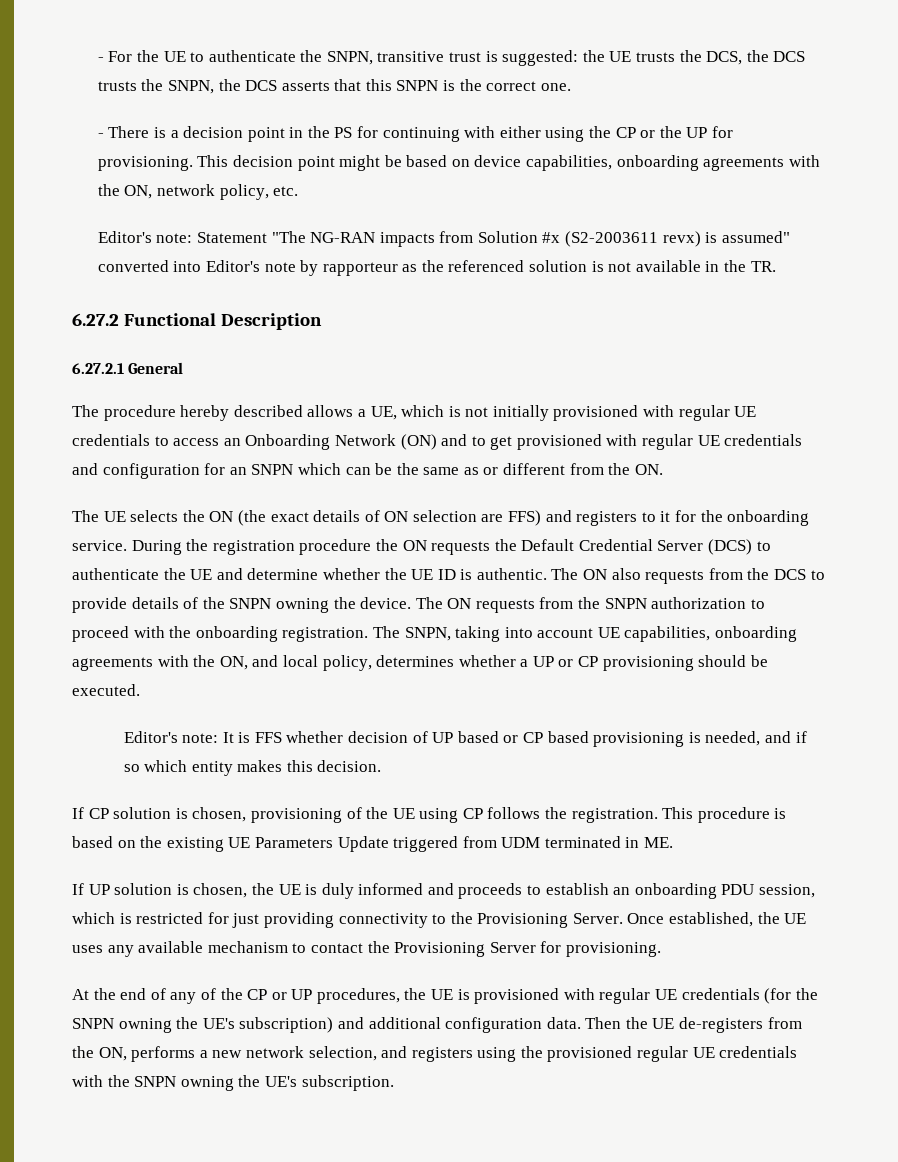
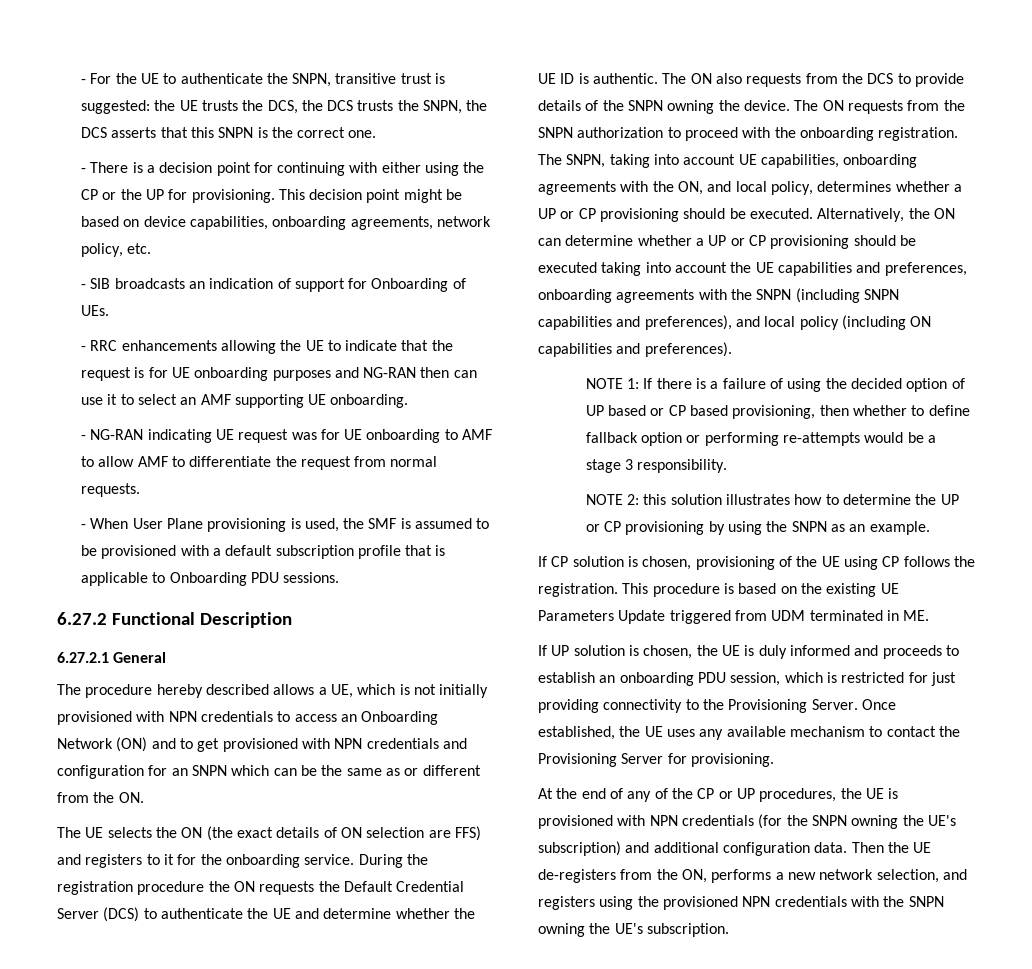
- - There is a decision point in the PS for continuing with either using the CP or the UP for provisioning.
+ - There is a decision point for continuing with either using the CP or the UP for provisioning.
- This decision point might be based on device capabilities, onboarding agreements with the ON, network policy, etc.
+ This decision point might be based on device capabilities, onboarding agreements, network policy, etc.
- Editor's note: Statement "The NG-RAN impacts from Solution #x (S2-2003611 revx) is assumed" converted into Editor's note by rapporteur as the referenced solution is not available in the TR.
+ - SIB broadcasts an indication of support for Onboarding of UEs.
+ - RRC enhancements allowing the UE to indicate that the request is for UE onboarding purposes and NG-RAN then can use it to select an AMF supporting UE onboarding.
+ - NG-RAN indicating UE request was for UE onboarding to AMF to allow AMF to differentiate the request from normal requests.
+ - When User Plane provisioning is used, the SMF is assumed to be provisioned with a default subscription profile that is applicable to Onboarding PDU sessions.
- The procedure hereby described allows a UE, which is not initially provisioned with regular UE credentials to access an Onboarding Network (ON) and to get provisioned with regular UE credentials and configuration for an SNPN which can be the same as or different from the ON.
+ The procedure hereby described allows a UE, which is not initially provisioned with NPN credentials to access an Onboarding Network (ON) and to get provisioned with NPN credentials and configuration for an SNPN which can be the same as or different from the ON.
- The SNPN, taking into account UE capabilities, onboarding agreements with the ON, and local policy, determines whether a UP or CP provisioning should be executed.
- Editor's note: It is FFS whether decision of UP based or CP based provisioning is needed, and if so which entity makes this decision.
+ The SNPN, taking into account UE capabilities, onboarding agreements with the ON, and local policy, determines whether a UP or CP provisioning should be executed. Alternatively, the ON can determine whether a UP or CP provisioning should be executed taking into account the UE capabilities and preferences, onboarding agreements with the SNPN (including SNPN capabilities and preferences), and local policy (including ON capabilities and preferences).
+ NOTE 1: If there is a failure of using the decided option of UP based or CP based provisioning, then whether to define fallback option or performing re-attempts would be a stage 3 responsibility.
+ NOTE 2: this solution illustrates how to determine the UP or CP provisioning by using the SNPN as an example.
- At the end of any of the CP or UP procedures, the UE is provisioned with regular UE credentials (for the SNPN owning the UE's subscription) and additional configuration data.
+ At the end of any of the CP or UP procedures, the UE is provisioned with NPN credentials (for the SNPN owning the UE's subscription) and additional configuration data.
- Then the UE de-registers from the ON, performs a new network selection, and registers using the provisioned regular UE credentials with the SNPN owning the UE's subscription.
+ Then the UE de-registers from the ON, performs a new network selection, and registers using the provisioned NPN credentials with the SNPN owning the UE's subscription.

